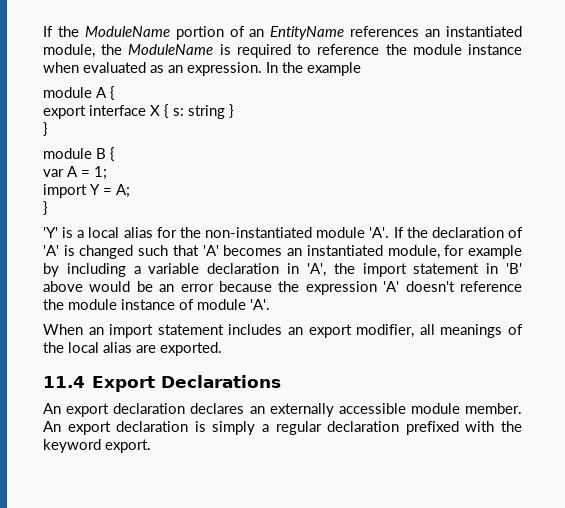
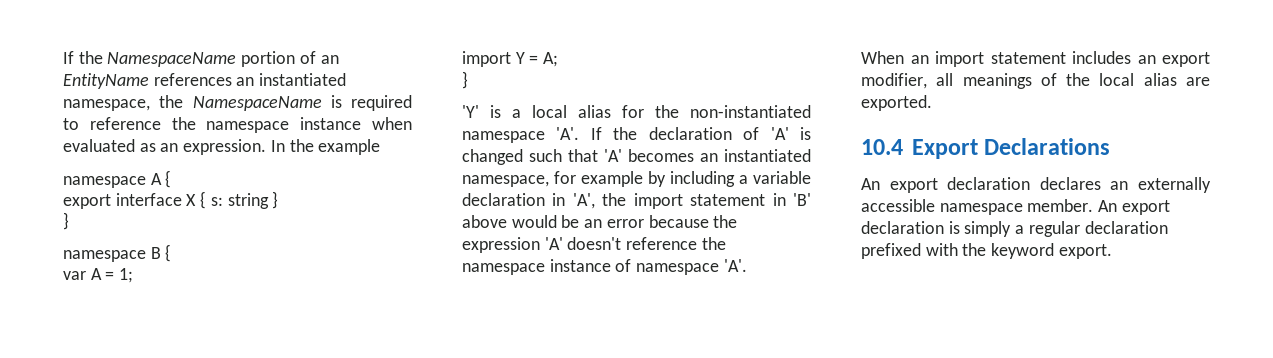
- If the ModuleName portion of an EntityName references an instantiated module, the ModuleName is required to reference the module instance when evaluated as an expression.
+ If the NamespaceName portion of an EntityName references an instantiated namespace, the NamespaceName is required to reference the namespace instance when evaluated as an expression.
- module A {
+ namespace A {
- module B {
+ namespace B {
- 'Y' is a local alias for the non-instantiated module 'A'. If the declaration of 'A' is changed such that 'A' becomes an instantiated module, for example by including a variable declaration in 'A', the import statement in 'B' above would be an error because the expression 'A' doesn't reference the module instance of module 'A'.
+ 'Y' is a local alias for the non-instantiated namespace 'A'. If the declaration of 'A' is changed such that 'A' becomes an instantiated namespace, for example by including a variable declaration in 'A', the import statement in 'B' above would be an error because the expression 'A' doesn't reference the namespace instance of namespace 'A'.
- 11.4 Export Declarations
+ 10.4 Export Declarations
- An export declaration declares an externally accessible module member.
+ An export declaration declares an externally accessible namespace member.

